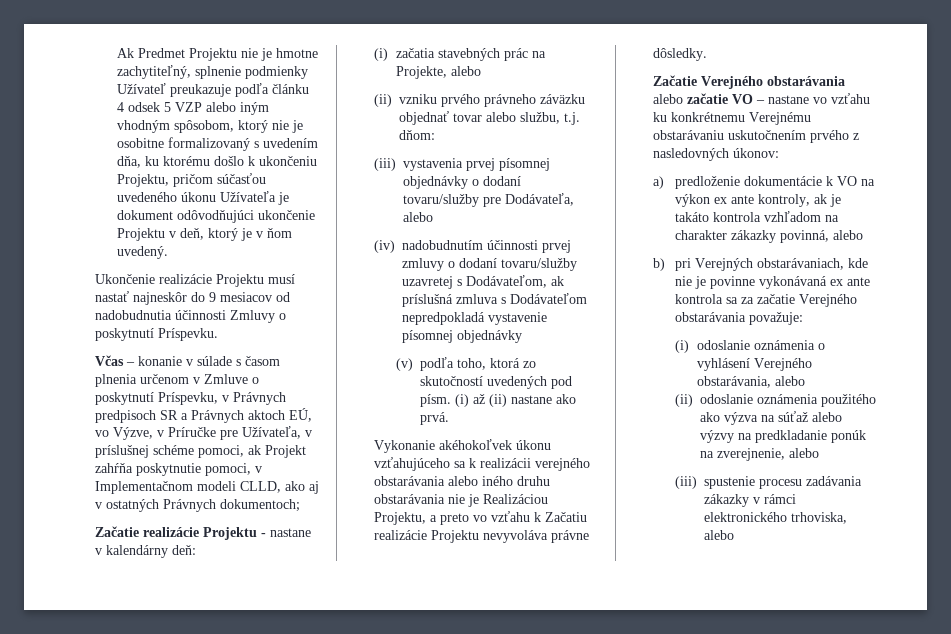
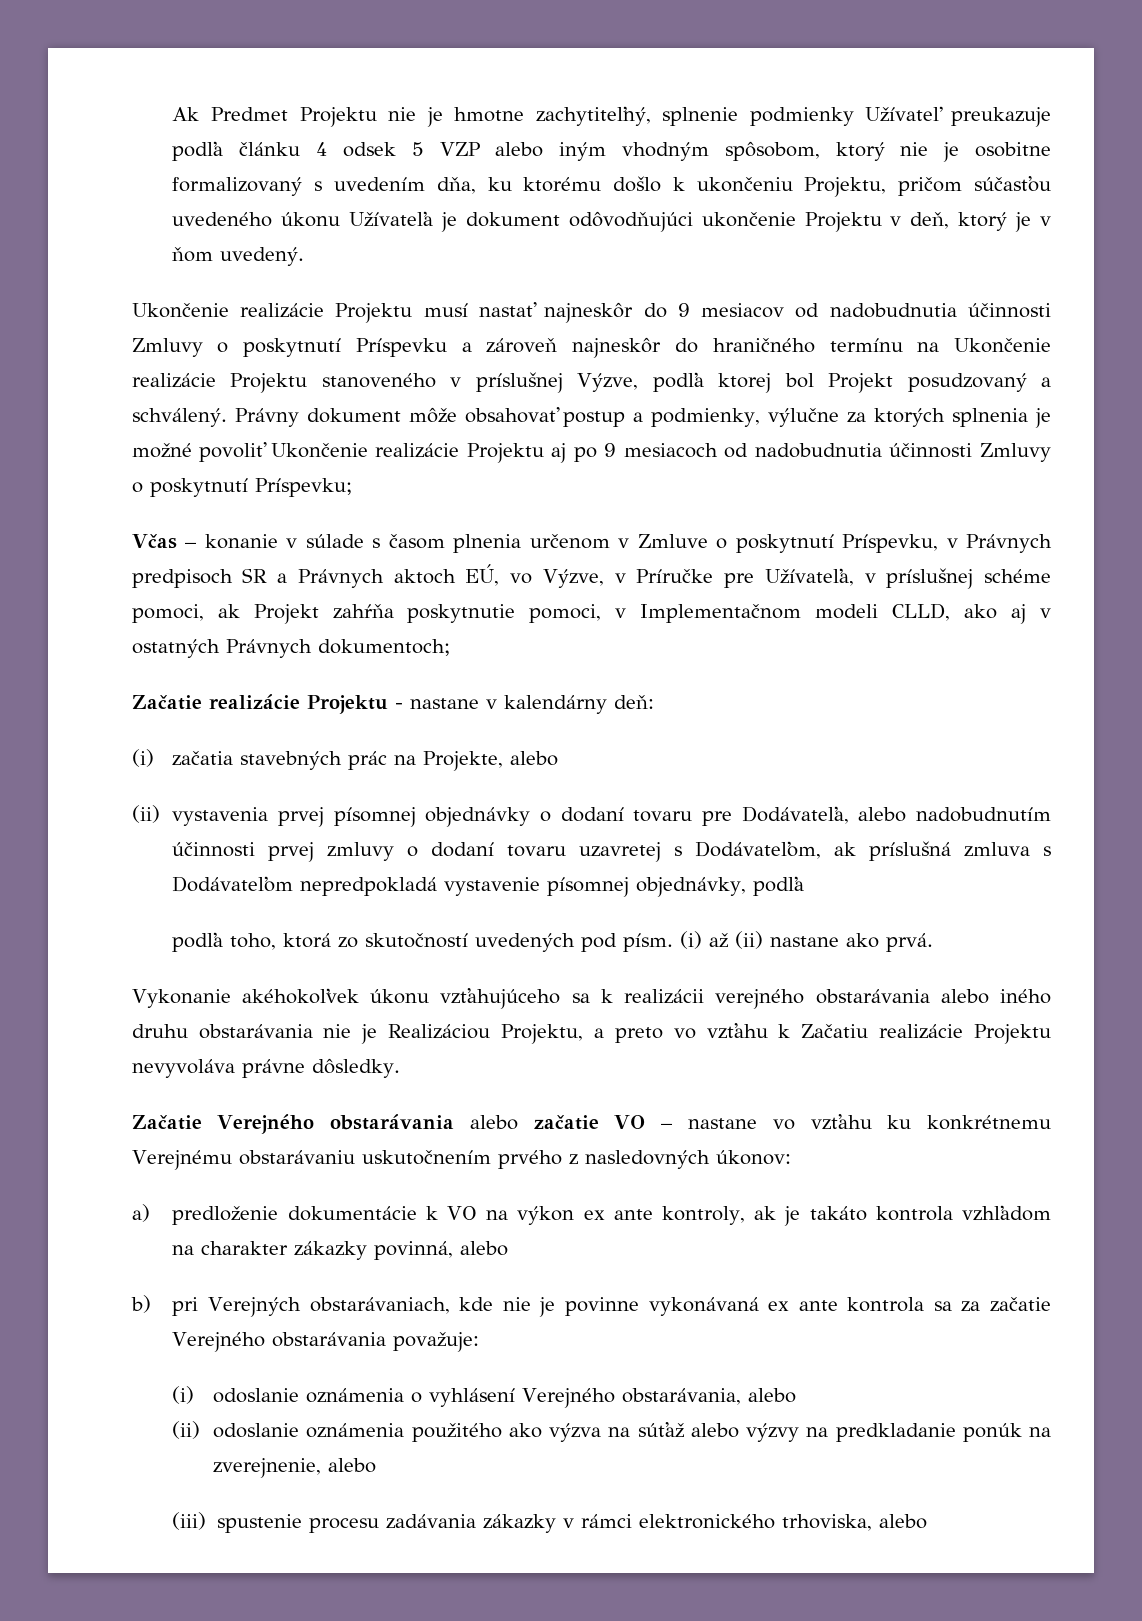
- Ukončenie realizácie Projektu musí nastať najneskôr do 9 mesiacov od nadobudnutia účinnosti Zmluvy o poskytnutí Príspevku.
+ Ukončenie realizácie Projektu musí nastať najneskôr do 9 mesiacov od nadobudnutia účinnosti Zmluvy o poskytnutí Príspevku a zároveň najneskôr do hraničného termínu na Ukončenie realizácie Projektu stanoveného v príslušnej Výzve, podľa ktorej bol Projekt posudzovaný a schválený. Právny dokument môže obsahovať postup a podmienky, výlučne za ktorých splnenia je možné povoliť Ukončenie realizácie Projektu aj po 9 mesiacoch od nadobudnutia účinnosti Zmluvy o poskytnutí Príspevku;
- (ii) vzniku prvého právneho záväzku objednať tovar alebo službu, t.j. dňom:
- (iii) vystavenia prvej písomnej objednávky o dodaní tovaru/služby pre Dodávateľa, alebo
- (iv) nadobudnutím účinnosti prvej zmluvy o dodaní tovaru/služby uzavretej s Dodávateľom, ak príslušná zmluva s Dodávateľom nepredpokladá vystavenie písomnej objednávky
- (v) podľa toho, ktorá zo skutočností uvedených pod písm. (i) až (ii) nastane ako prvá.
+ (ii) vystavenia prvej písomnej objednávky o dodaní tovaru pre Dodávateľa, alebo nadobudnutím účinnosti prvej zmluvy o dodaní tovaru uzavretej s Dodávateľom, ak príslušná zmluva s Dodávateľom nepredpokladá vystavenie písomnej objednávky, podľa
+ podľa toho, ktorá zo skutočností uvedených pod písm. (i) až (ii) nastane ako prvá.

